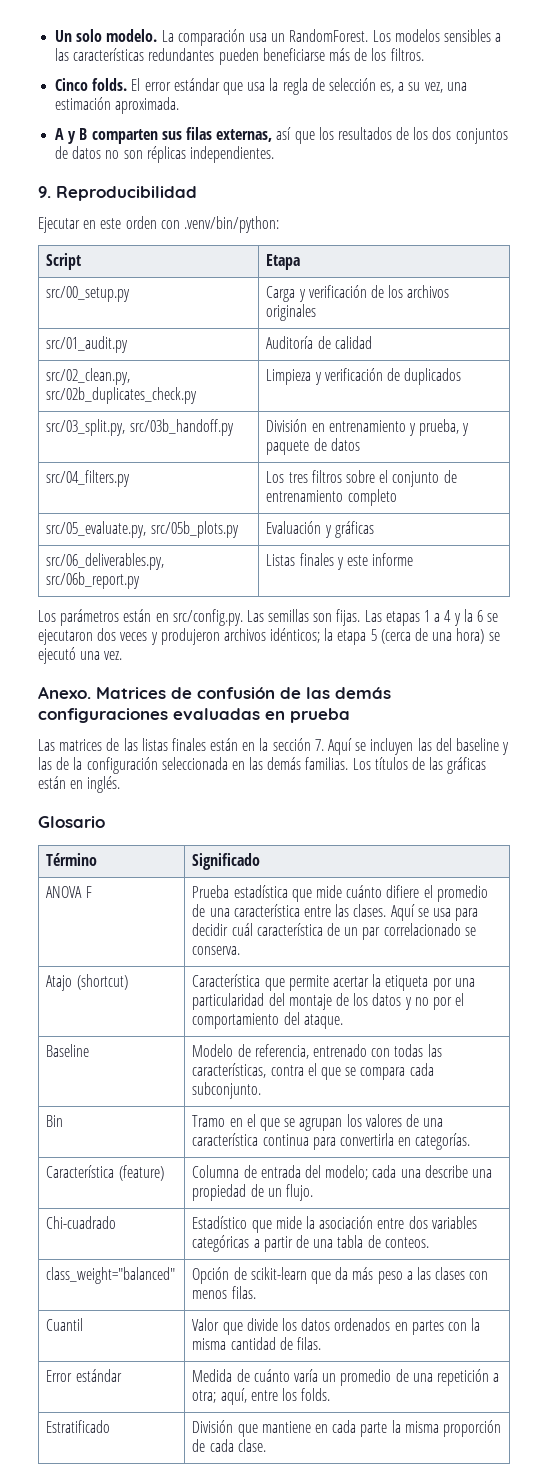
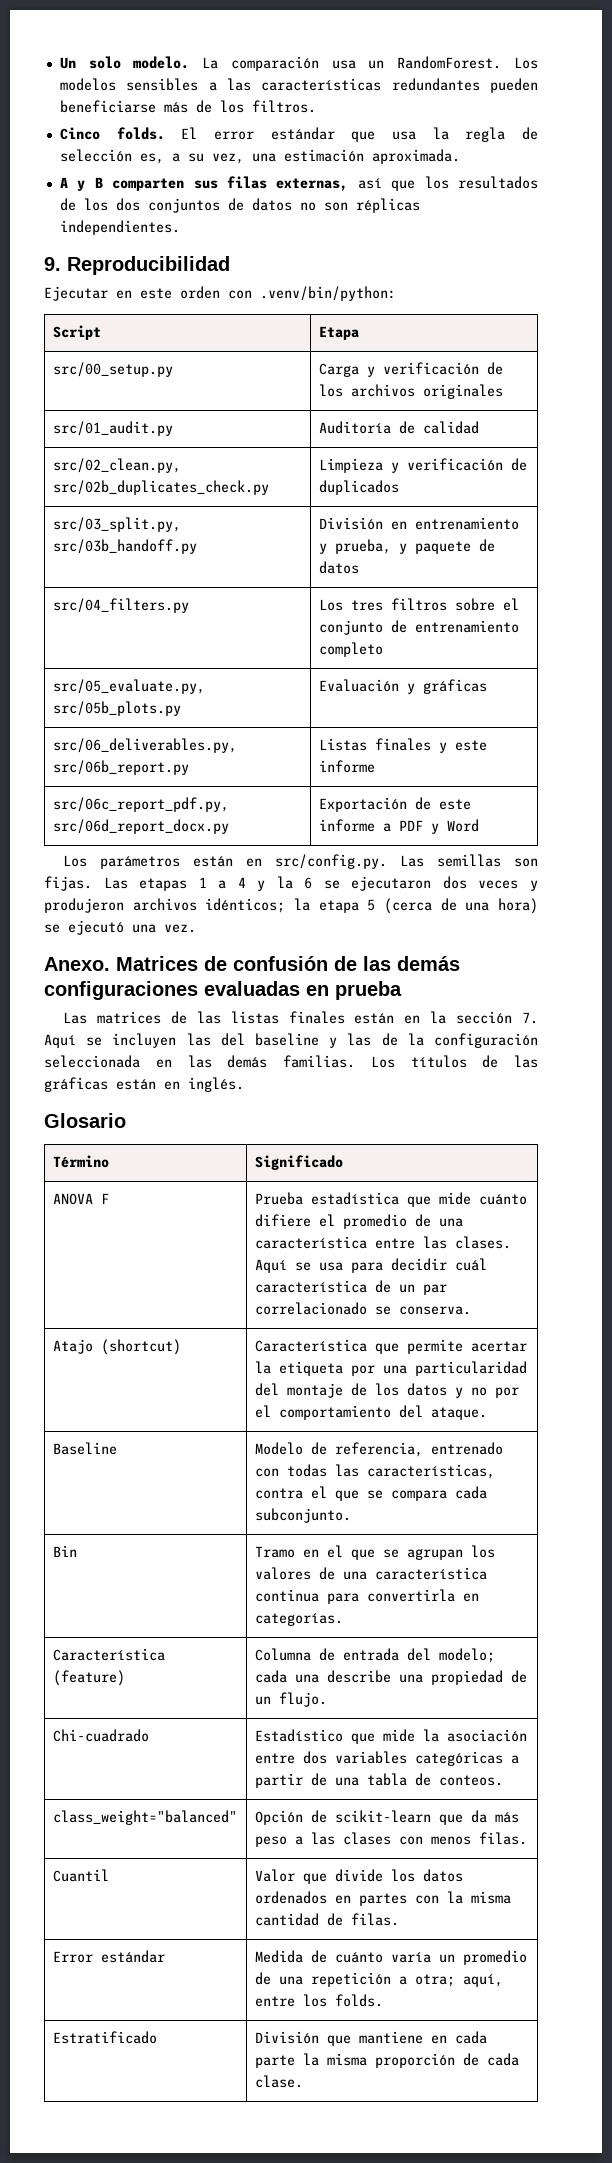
+ src/06c_report_pdf.py, src/06d_report_docx.py | Exportación de este informe a PDF y Word

